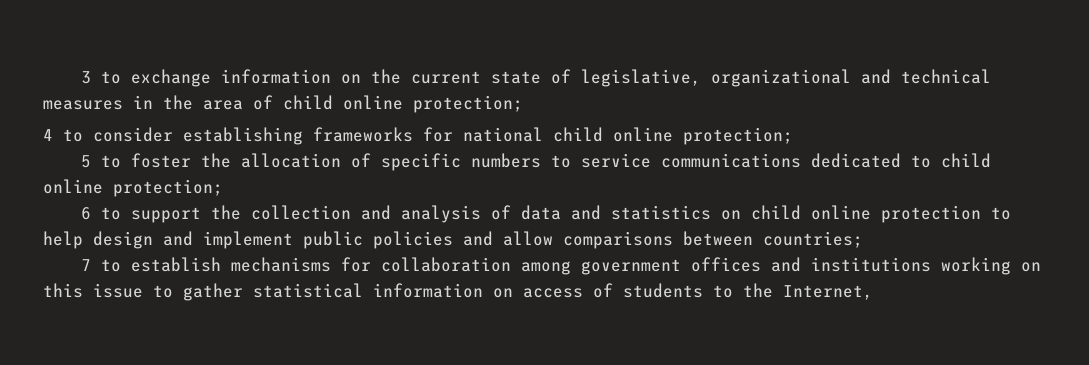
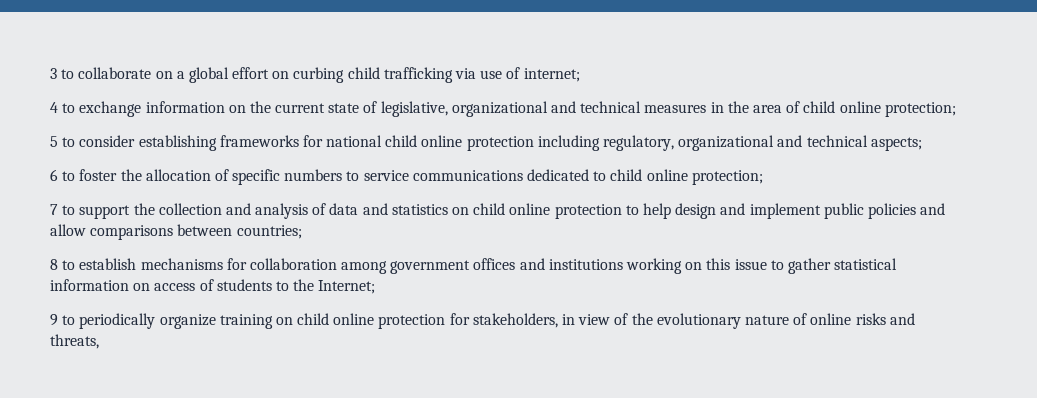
- 3 to exchange information on the current state of legislative, organizational and technical measures in the area of child online protection;
+ 3 to collaborate on a global effort on curbing child trafficking via use of internet;
+ 4 to exchange information on the current state of legislative, organizational and technical measures in the area of child online protection;
- 4 to consider establishing frameworks for national child online protection;
- 5 to foster the allocation of specific numbers to service communications dedicated to child online protection;
+ 5 to consider establishing frameworks for national child online protection including regulatory, organizational and technical aspects;
+ 6 to foster the allocation of specific numbers to service communications dedicated to child online protection;
- 6 to support the collection and analysis of data and statistics on child online protection to help design and implement public policies and allow comparisons between countries;
+ 7 to support the collection and analysis of data and statistics on child online protection to help design and implement public policies and allow comparisons between countries;
- 7 to establish mechanisms for collaboration among government offices and institutions working on this issue to gather statistical information on access of students to the Internet,
+ 8 to establish mechanisms for collaboration among government offices and institutions working on this issue to gather statistical information on access of students to the Internet;
+ 9 to periodically organize training on child online protection for stakeholders, in view of the evolutionary nature of online risks and threats,

